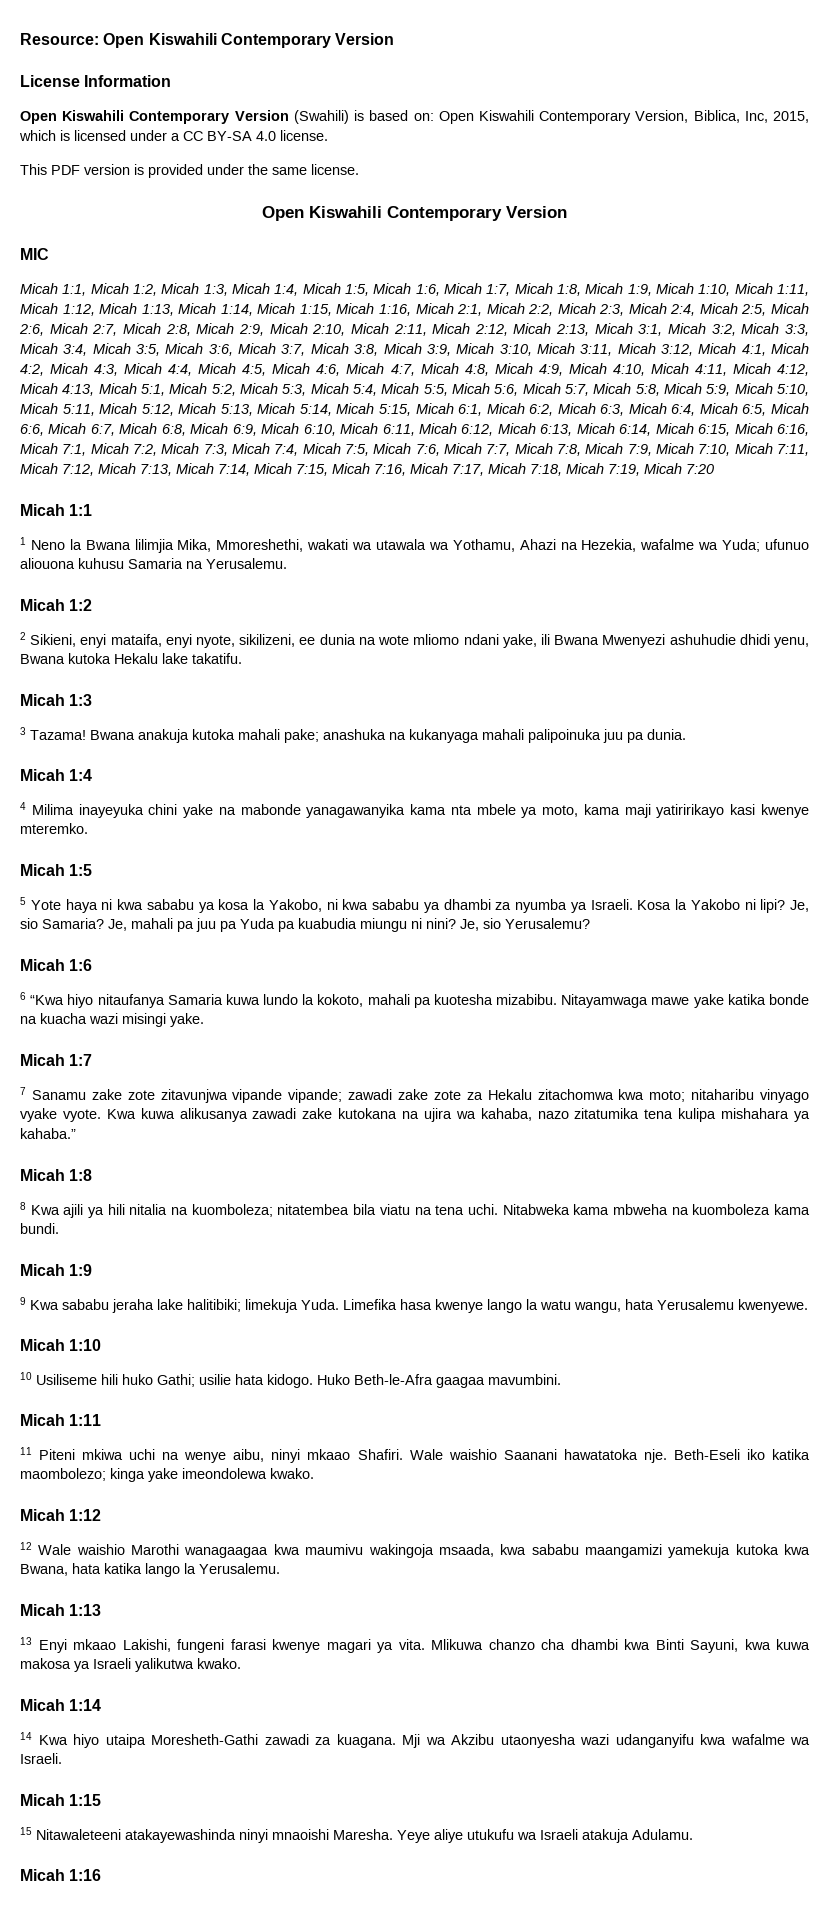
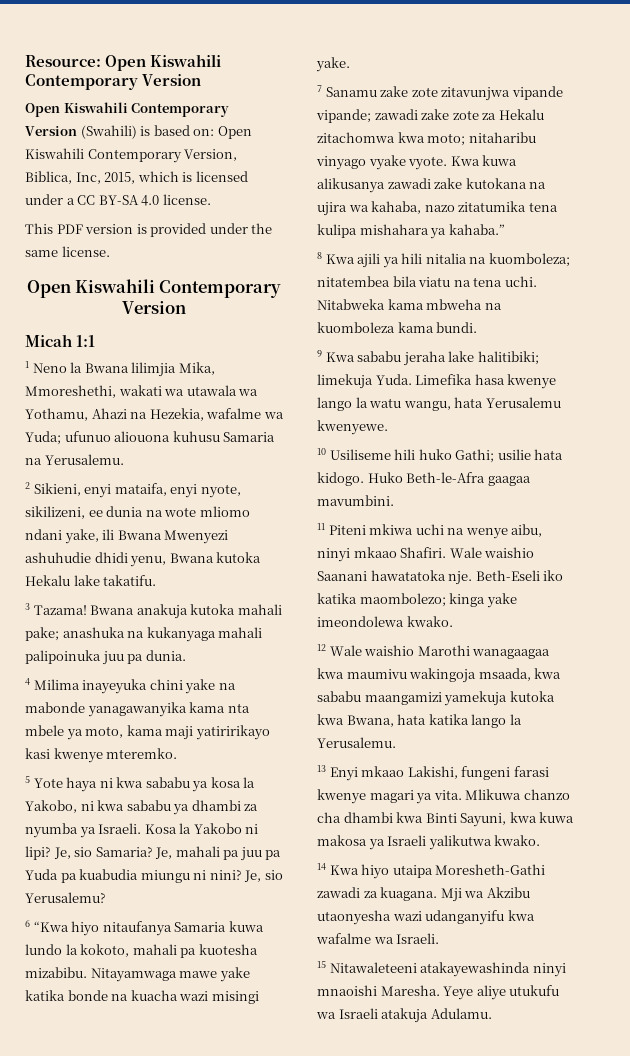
- License Information
- MIC
- Micah 1:1, Micah 1:2, Micah 1:3, Micah 1:4, Micah 1:5, Micah 1:6, Micah 1:7, Micah 1:8, Micah 1:9, Micah 1:10, Micah 1:11, Micah 1:12, Micah 1:13, Micah 1:14, Micah 1:15, Micah 1:16, Micah 2:1, Micah 2:2, Micah 2:3, Micah 2:4, Micah 2:5, Micah 2:6, Micah 2:7, Micah 2:8, Micah 2:9, Micah 2:10, Micah 2:11, Micah 2:12, Micah 2:13, Micah 3:1, Micah 3:2, Micah 3:3, Micah 3:4, Micah 3:5, Micah 3:6, Micah 3:7, Micah 3:8, Micah 3:9, Micah 3:10, Micah 3:11, Micah 3:12, Micah 4:1, Micah 4:2, Micah 4:3, Micah 4:4, Micah 4:5, Micah 4:6, Micah 4:7, Micah 4:8, Micah 4:9, Micah 4:10, Micah 4:11, Micah 4:12, Micah 4:13, Micah 5:1, Micah 5:2, Micah 5:3, Micah 5:4, Micah 5:5, Micah 5:6, Micah 5:7, Micah 5:8, Micah 5:9, Micah 5:10, Micah 5:11, Micah 5:12, Micah 5:13, Micah 5:14, Micah 5:15, Micah 6:1, Micah 6:2, Micah 6:3, Micah 6:4, Micah 6:5, Micah 6:6, Micah 6:7, Micah 6:8, Micah 6:9, Micah 6:10, Micah 6:11, Micah 6:12, Micah 6:13, Micah 6:14, Micah 6:15, Micah 6:16, Micah 7:1, Micah 7:2, Micah 7:3, Micah 7:4, Micah 7:5, Micah 7:6, Micah 7:7, Micah 7:8, Micah 7:9, Micah 7:10, Micah 7:11, Micah 7:12, Micah 7:13, Micah 7:14, Micah 7:15, Micah 7:16, Micah 7:17, Micah 7:18, Micah 7:19, Micah 7:20
- Micah 1:2
- Micah 1:3
- Micah 1:4
- Micah 1:5
- Micah 1:6
- Micah 1:7
- Micah 1:8
- Micah 1:9
- Micah 1:10
- Micah 1:11
- Micah 1:12
- Micah 1:13
- Micah 1:14
- Micah 1:15
- Micah 1:16

